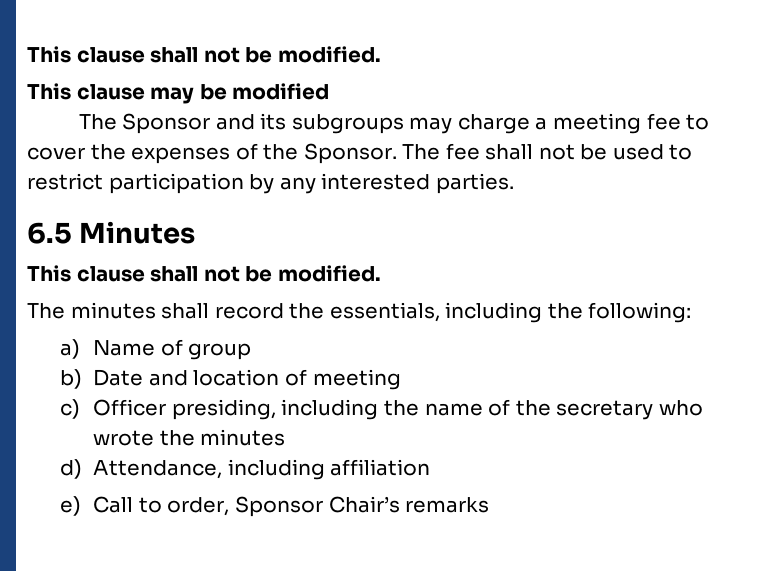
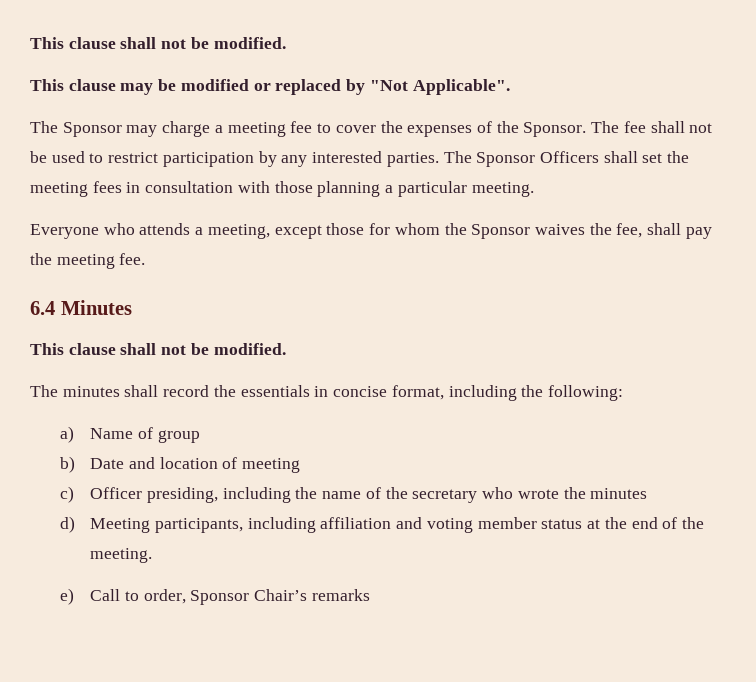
- This clause may be modified
- The Sponsor and its subgroups may charge a meeting fee to cover the expenses of the Sponsor.
+ This clause may be modified or replaced by "Not Applicable".
+ The Sponsor may charge a meeting fee to cover the expenses of the Sponsor.
- The fee shall not be used to restrict participation by any interested parties.
- 6.5 Minutes
+ The fee shall not be used to restrict participation by any interested parties. The Sponsor Officers shall set the meeting fees in consultation with those planning a particular meeting.
+ Everyone who attends a meeting, except those for whom the Sponsor waives the fee, shall pay the meeting fee.
+ 6.4 Minutes
- The minutes shall record the essentials, including the following:
+ The minutes shall record the essentials in concise format, including the following:
- d) Attendance, including affiliation
+ d) Meeting participants, including affiliation and voting member status at the end of the meeting.

